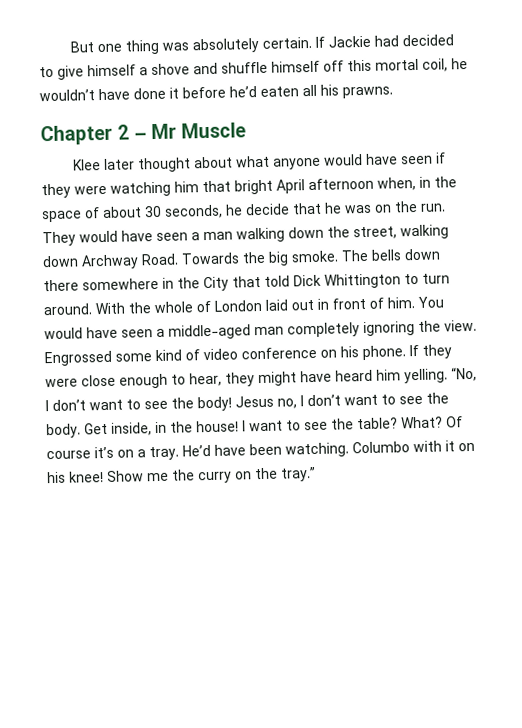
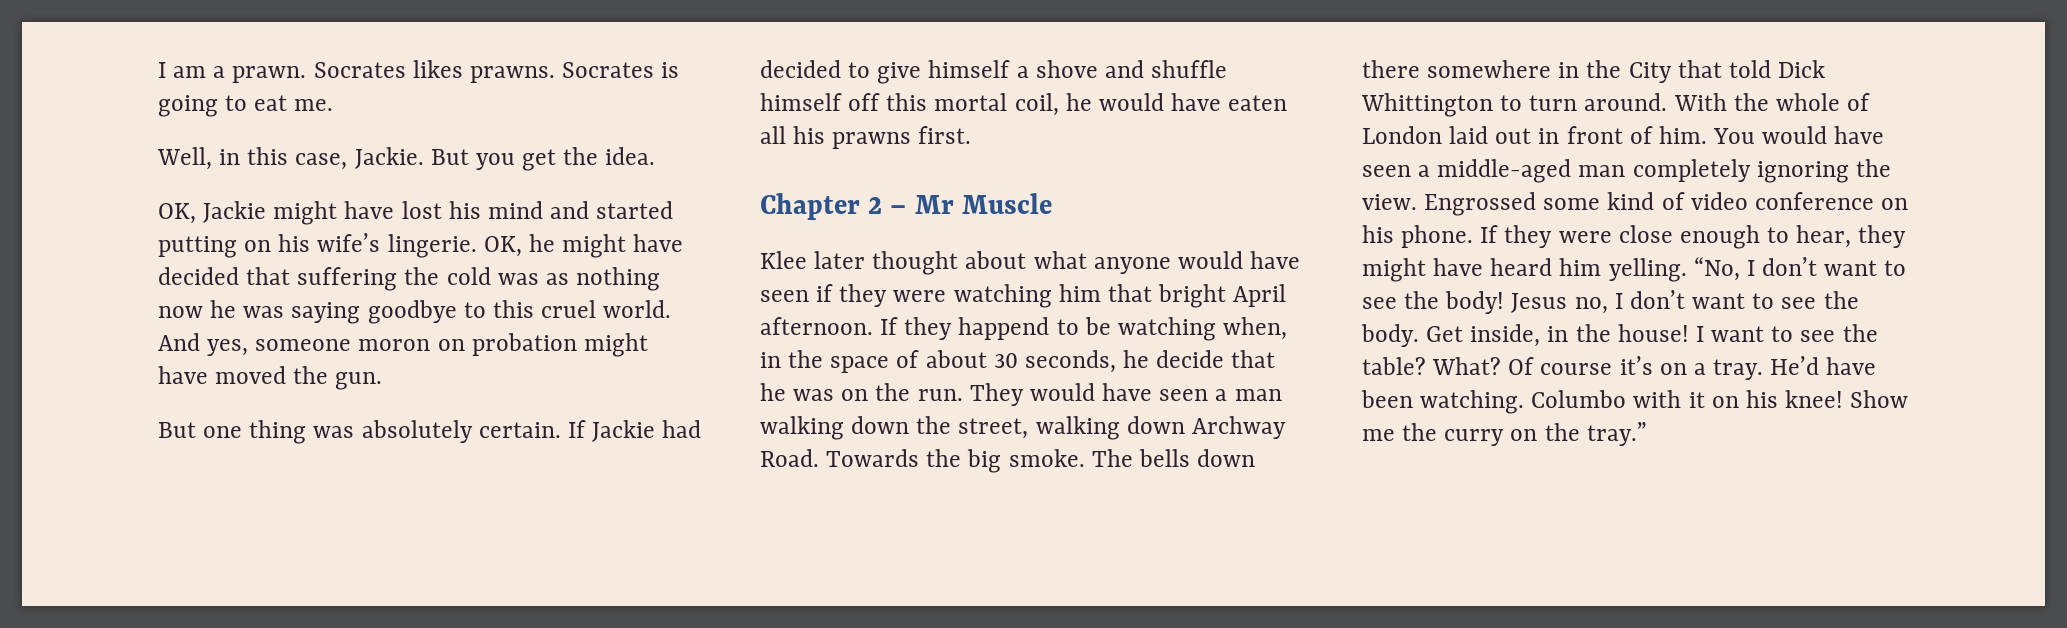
+ I am a prawn. Socrates likes prawns. Socrates is going to eat me.
+ Well, in this case, Jackie. But you get the idea.
+ OK, Jackie might have lost his mind and started putting on his wife’s lingerie. OK, he might have decided that suffering the cold was as nothing now he was saying goodbye to this cruel world. And yes, someone moron on probation might have moved the gun.
- If Jackie had decided to give himself a shove and shuffle himself off this mortal coil, he wouldn’t have done it before he’d eaten all his prawns.
+ If Jackie had decided to give himself a shove and shuffle himself off this mortal coil, he would have eaten all his prawns first.
- Klee later thought about what anyone would have seen if they were watching him that bright April afternoon when, in the space of about 30 seconds, he decide that he was on the run.
+ Klee later thought about what anyone would have seen if they were watching him that bright April afternoon. If they happend to be watching when, in the space of about 30 seconds, he decide that he was on the run.

